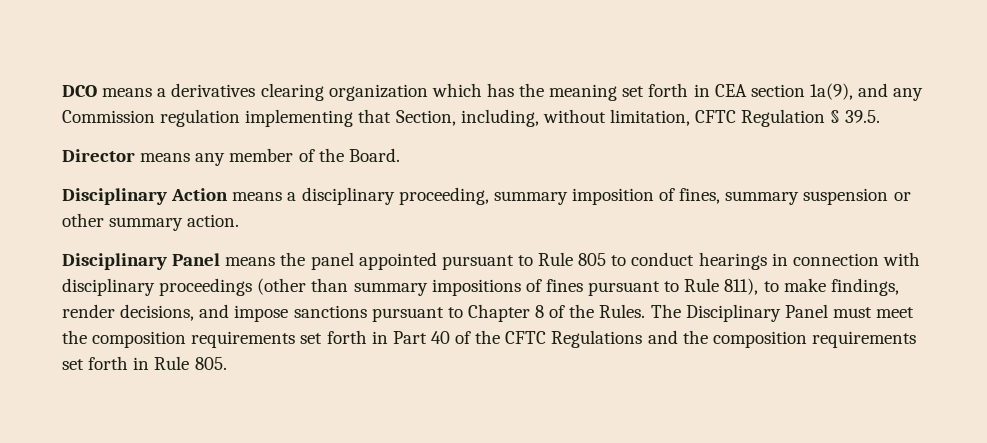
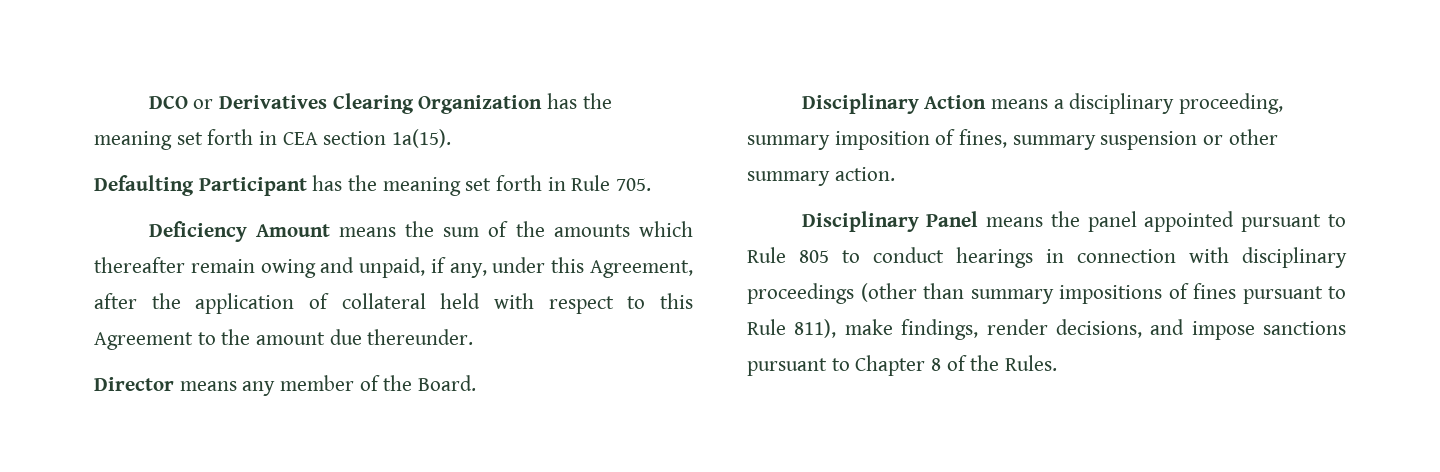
- DCO means a derivatives clearing organization which has the meaning set forth in CEA section 1a(9), and any Commission regulation implementing that Section, including, without limitation, CFTC Regulation § 39.5.
+ DCO or Derivatives Clearing Organization has the meaning set forth in CEA section 1a(15).
+ Defaulting Participant has the meaning set forth in Rule 705.
+ Deficiency Amount means the sum of the amounts which thereafter remain owing and unpaid, if any, under this Agreement, after the application of collateral held with respect to this Agreement to the amount due thereunder.
- Disciplinary Panel means the panel appointed pursuant to Rule 805 to conduct hearings in connection with disciplinary proceedings (other than summary impositions of fines pursuant to Rule 811), to make findings, render decisions, and impose sanctions pursuant to Chapter 8 of the Rules. The Disciplinary Panel must meet the composition requirements set forth in Part 40 of the CFTC Regulations and the composition requirements set forth in Rule 805.
+ Disciplinary Panel means the panel appointed pursuant to Rule 805 to conduct hearings in connection with disciplinary proceedings (other than summary impositions of fines pursuant to Rule 811), make findings, render decisions, and impose sanctions pursuant to Chapter 8 of the Rules.

